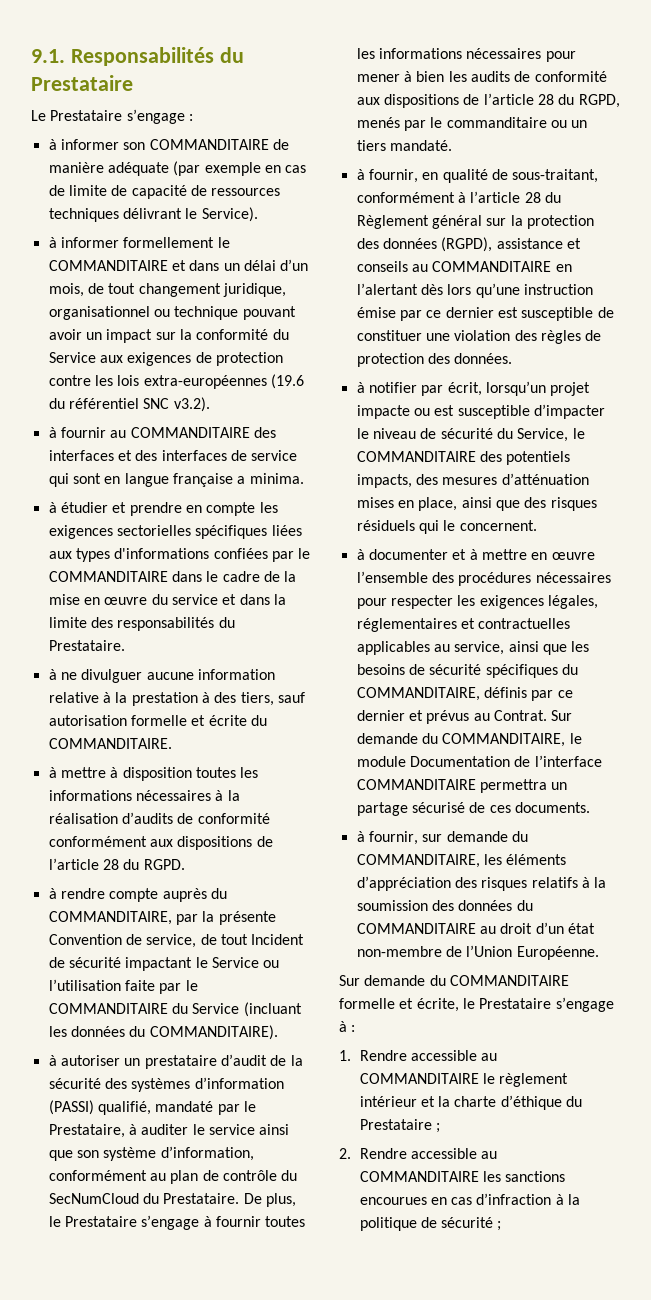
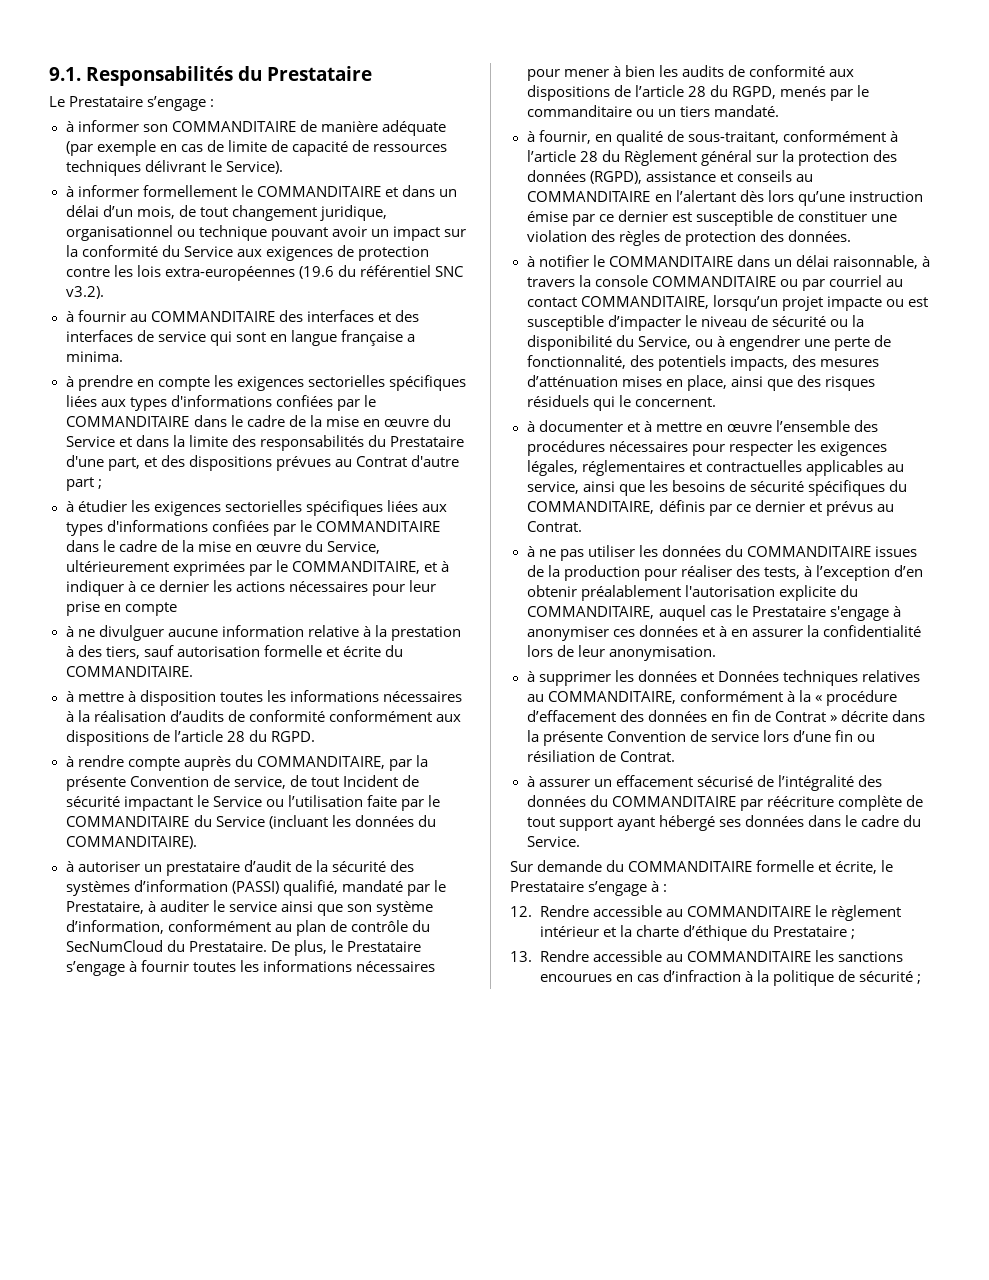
- à étudier et prendre en compte les exigences sectorielles spécifiques liées aux types d'informations confiées par le COMMANDITAIRE dans le cadre de la mise en œuvre du service et dans la limite des responsabilités du Prestataire.
+ à prendre en compte les exigences sectorielles spécifiques liées aux types d'informations confiées par le COMMANDITAIRE dans le cadre de la mise en œuvre du Service et dans la limite des responsabilités du Prestataire d'une part, et des dispositions prévues au Contrat d'autre part ;
+ à étudier les exigences sectorielles spécifiques liées aux types d'informations confiées par le COMMANDITAIRE dans le cadre de la mise en œuvre du Service, ultérieurement exprimées par le COMMANDITAIRE, et à indiquer à ce dernier les actions nécessaires pour leur prise en compte
- à notifier par écrit, lorsqu’un projet impacte ou est susceptible d’impacter le niveau de sécurité du Service, le COMMANDITAIRE des potentiels impacts, des mesures d’atténuation mises en place, ainsi que des risques résiduels qui le concernent.
+ à notifier le COMMANDITAIRE dans un délai raisonnable, à travers la console COMMANDITAIRE ou par courriel au contact COMMANDITAIRE, lorsqu’un projet impacte ou est susceptible d’impacter le niveau de sécurité ou la disponibilité du Service, ou à engendrer une perte de fonctionnalité, des potentiels impacts, des mesures d’atténuation mises en place, ainsi que des risques résiduels qui le concernent.
- à documenter et à mettre en œuvre l’ensemble des procédures nécessaires pour respecter les exigences légales, réglementaires et contractuelles applicables au service, ainsi que les besoins de sécurité spécifiques du COMMANDITAIRE, définis par ce dernier et prévus au Contrat. Sur demande du COMMANDITAIRE, le module Documentation de l’interface COMMANDITAIRE permettra un partage sécurisé de ces documents.
- à fournir, sur demande du COMMANDITAIRE, les éléments d’appréciation des risques relatifs à la soumission des données du COMMANDITAIRE au droit d’un état non-membre de l’Union Européenne.
+ à documenter et à mettre en œuvre l’ensemble des procédures nécessaires pour respecter les exigences légales, réglementaires et contractuelles applicables au service, ainsi que les besoins de sécurité spécifiques du COMMANDITAIRE, définis par ce dernier et prévus au Contrat.
+ à ne pas utiliser les données du COMMANDITAIRE issues de la production pour réaliser des tests, à l’exception d’en obtenir préalablement l'autorisation explicite du COMMANDITAIRE, auquel cas le Prestataire s'engage à anonymiser ces données et à en assurer la confidentialité lors de leur anonymisation.
+ à supprimer les données et Données techniques relatives au COMMANDITAIRE, conformément à la « procédure d’effacement des données en fin de Contrat » décrite dans la présente Convention de service lors d’une fin ou résiliation de Contrat.
+ à assurer un effacement sécurisé de l’intégralité des données du COMMANDITAIRE par réécriture complète de tout support ayant hébergé ses données dans le cadre du Service.
- 1. Rendre accessible au COMMANDITAIRE le règlement intérieur et la charte d’éthique du Prestataire ;
+ 12. Rendre accessible au COMMANDITAIRE le règlement intérieur et la charte d’éthique du Prestataire ;
- 2. Rendre accessible au COMMANDITAIRE les sanctions encourues en cas d’infraction à la politique de sécurité ;
+ 13. Rendre accessible au COMMANDITAIRE les sanctions encourues en cas d’infraction à la politique de sécurité ;

